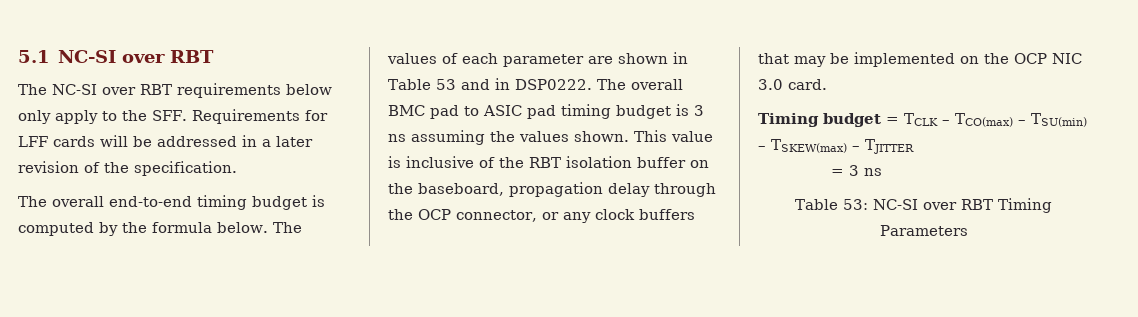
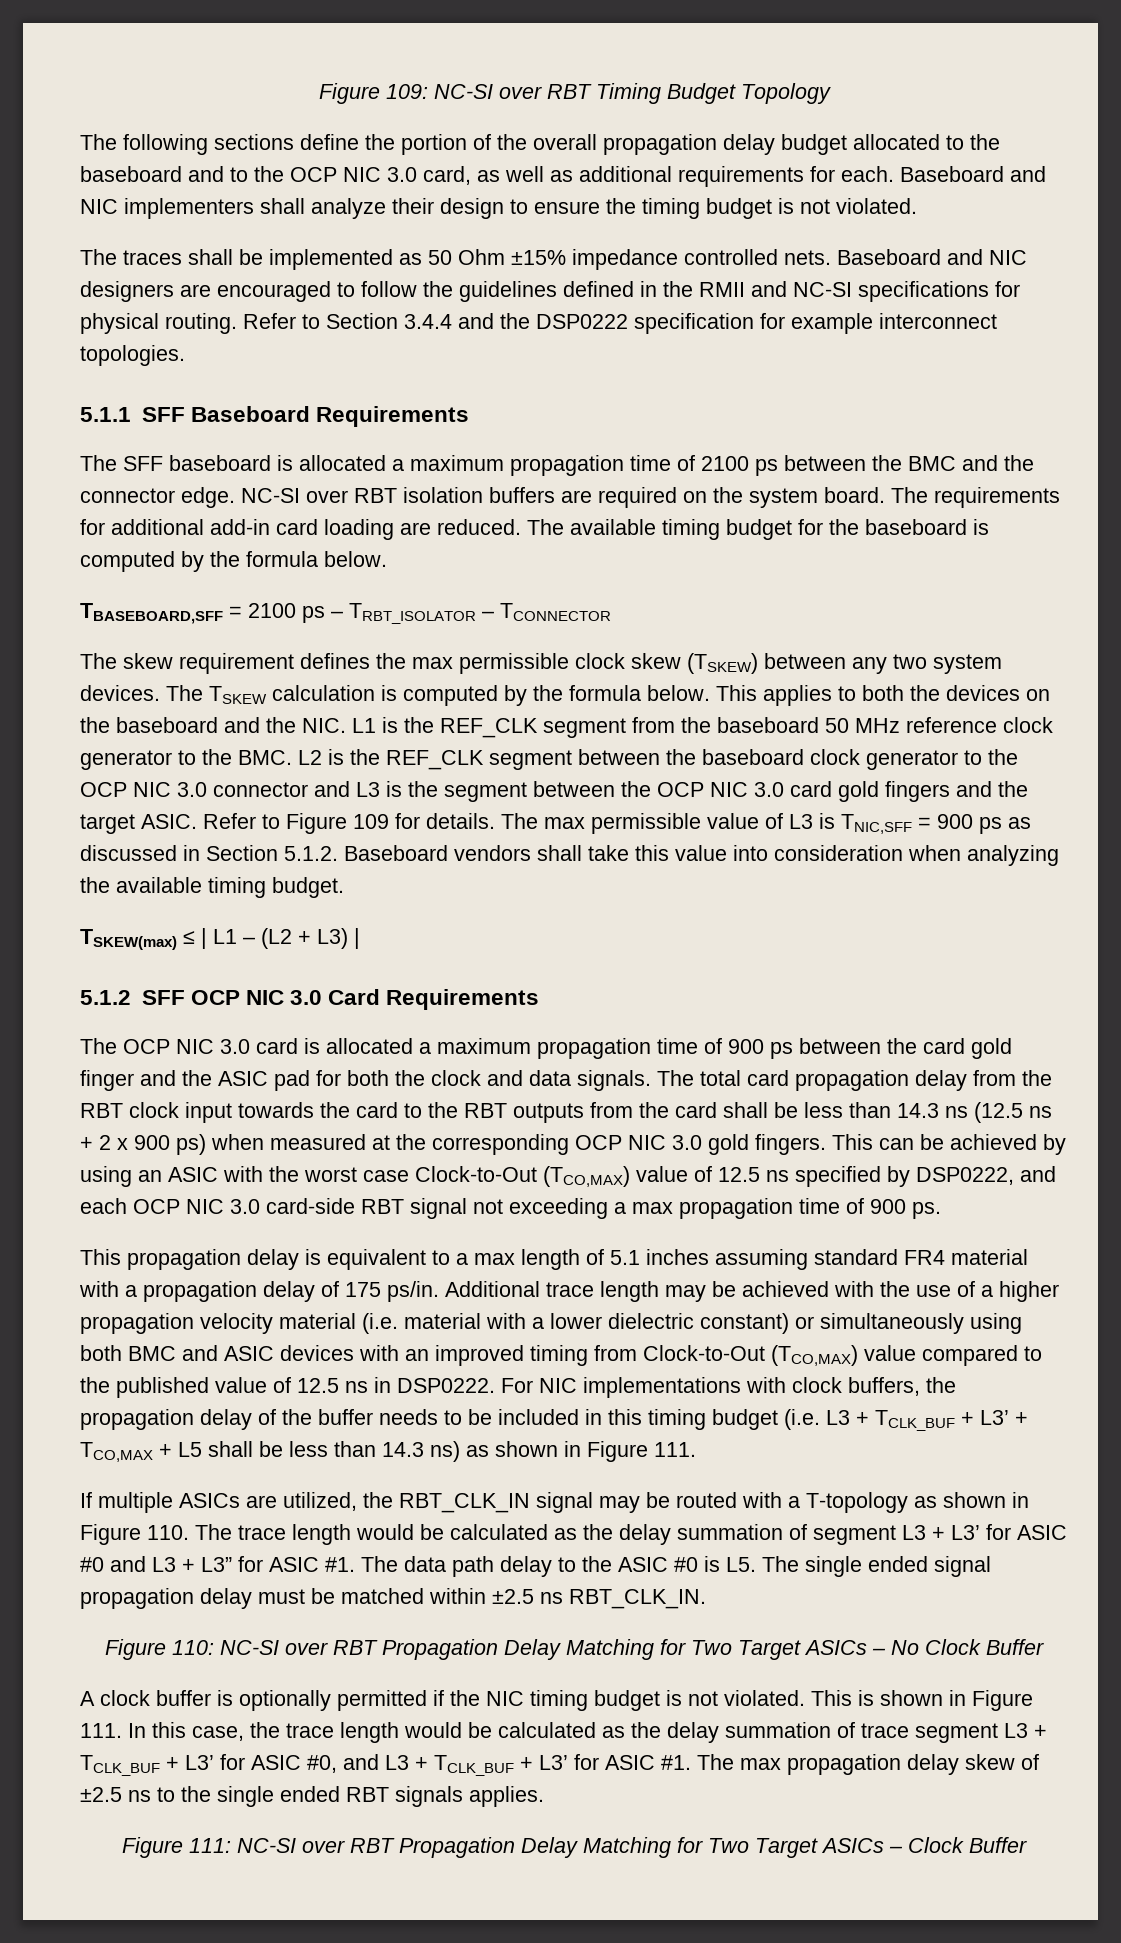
- 5.1 NC-SI over RBT
- The NC-SI over RBT requirements below only apply to the SFF. Requirements for LFF cards will be addressed in a later revision of the specification.
- The overall end-to-end timing budget is computed by the formula below. The values of each parameter are shown in Table 53 and in DSP0222. The overall BMC pad to ASIC pad timing budget is 3 ns assuming the values shown. This value is inclusive of the RBT isolation buffer on the baseboard, propagation delay through the OCP connector, or any clock buffers that may be implemented on the OCP NIC 3.0 card.
- Timing budget = TCLK – TCO(max) – TSU(min) – TSKEW(max) – TJITTER
- = 3 ns
- Table 53: NC-SI over RBT Timing Parameters
+ Figure 109: NC-SI over RBT Timing Budget Topology
+ The following sections define the portion of the overall propagation delay budget allocated to the baseboard and to the OCP NIC 3.0 card, as well as additional requirements for each. Baseboard and NIC implementers shall analyze their design to ensure the timing budget is not violated.
+ The traces shall be implemented as 50 Ohm ±15% impedance controlled nets. Baseboard and NIC designers are encouraged to follow the guidelines defined in the RMII and NC-SI specifications for physical routing. Refer to Section 3.4.4 and the DSP0222 specification for example interconnect topologies.
+ 5.1.1 SFF Baseboard Requirements
+ The SFF baseboard is allocated a maximum propagation time of 2100 ps between the BMC and the connector edge. NC-SI over RBT isolation buffers are required on the system board. The requirements for additional add-in card loading are reduced. The available timing budget for the baseboard is computed by the formula below.
+ TBASEBOARD,SFF = 2100 ps – TRBT_ISOLATOR – TCONNECTOR
+ The skew requirement defines the max permissible clock skew (TSKEW) between any two system devices. The TSKEW calculation is computed by the formula below. This applies to both the devices on the baseboard and the NIC. L1 is the REF_CLK segment from the baseboard 50 MHz reference clock generator to the BMC. L2 is the REF_CLK segment between the baseboard clock generator to the OCP NIC 3.0 connector and L3 is the segment between the OCP NIC 3.0 card gold fingers and the target ASIC. Refer to Figure 109 for details. The max permissible value of L3 is TNIC,SFF = 900 ps as discussed in Section 5.1.2. Baseboard vendors shall take this value into consideration when analyzing the available timing budget.
+ TSKEW(max) ≤ | L1 – (L2 + L3) |
+ 5.1.2 SFF OCP NIC 3.0 Card Requirements
+ The OCP NIC 3.0 card is allocated a maximum propagation time of 900 ps between the card gold finger and the ASIC pad for both the clock and data signals. The total card propagation delay from the RBT clock input towards the card to the RBT outputs from the card shall be less than 14.3 ns (12.5 ns + 2 x 900 ps) when measured at the corresponding OCP NIC 3.0 gold fingers. This can be achieved by using an ASIC with the worst case Clock-to-Out (TCO,MAX) value of 12.5 ns specified by DSP0222, and each OCP NIC 3.0 card-side RBT signal not exceeding a max propagation time of 900 ps.
+ This propagation delay is equivalent to a max length of 5.1 inches assuming standard FR4 material with a propagation delay of 175 ps/in. Additional trace length may be achieved with the use of a higher propagation velocity material (i.e. material with a lower dielectric constant) or simultaneously using both BMC and ASIC devices with an improved timing from Clock-to-Out (TCO,MAX) value compared to the published value of 12.5 ns in DSP0222. For NIC implementations with clock buffers, the propagation delay of the buffer needs to be included in this timing budget (i.e. L3 + TCLK_BUF + L3’ + TCO,MAX + L5 shall be less than 14.3 ns) as shown in Figure 111.
+ If multiple ASICs are utilized, the RBT_CLK_IN signal may be routed with a T-topology as shown in Figure 110. The trace length would be calculated as the delay summation of segment L3 + L3’ for ASIC #0 and L3 + L3” for ASIC #1. The data path delay to the ASIC #0 is L5. The single ended signal propagation delay must be matched within ±2.5 ns RBT_CLK_IN.
+ Figure 110: NC-SI over RBT Propagation Delay Matching for Two Target ASICs – No Clock Buffer
+ A clock buffer is optionally permitted if the NIC timing budget is not violated. This is shown in Figure 111. In this case, the trace length would be calculated as the delay summation of trace segment L3 + TCLK_BUF + L3’ for ASIC #0, and L3 + TCLK_BUF + L3’ for ASIC #1. The max propagation delay skew of ±2.5 ns to the single ended RBT signals applies.
+ Figure 111: NC-SI over RBT Propagation Delay Matching for Two Target ASICs – Clock Buffer

